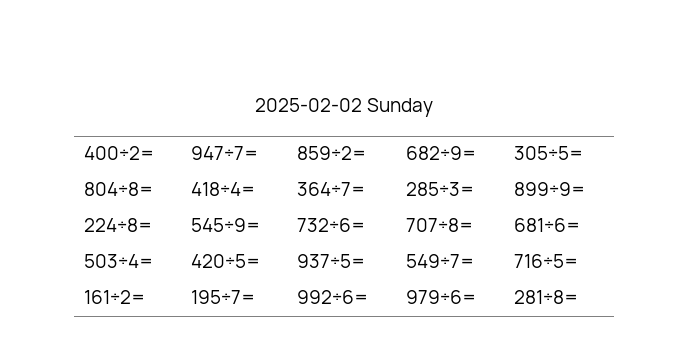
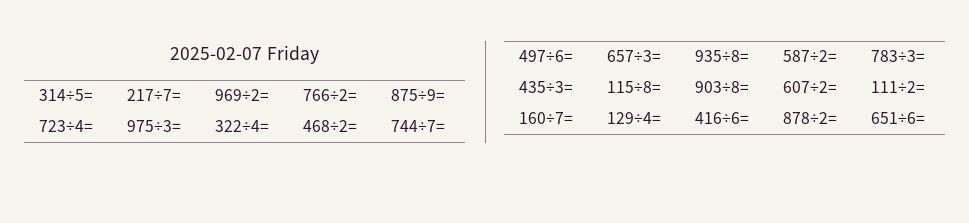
- 2025-02-02 Sunday
- 400÷2= | 947÷7= | 859÷2= | 682÷9= | 305÷5=
- 804÷8= | 418÷4= | 364÷7= | 285÷3= | 899÷9=
- 224÷8= | 545÷9= | 732÷6= | 707÷8= | 681÷6=
- 503÷4= | 420÷5= | 937÷5= | 549÷7= | 716÷5=
- 161÷2= | 195÷7= | 992÷6= | 979÷6= | 281÷8=
+ 2025-02-07 Friday
+ 314÷5= | 217÷7= | 969÷2= | 766÷2= | 875÷9=
+ 723÷4= | 975÷3= | 322÷4= | 468÷2= | 744÷7=
+ 497÷6= | 657÷3= | 935÷8= | 587÷2= | 783÷3=
+ 435÷3= | 115÷8= | 903÷8= | 607÷2= | 111÷2=
+ 160÷7= | 129÷4= | 416÷6= | 878÷2= | 651÷6=

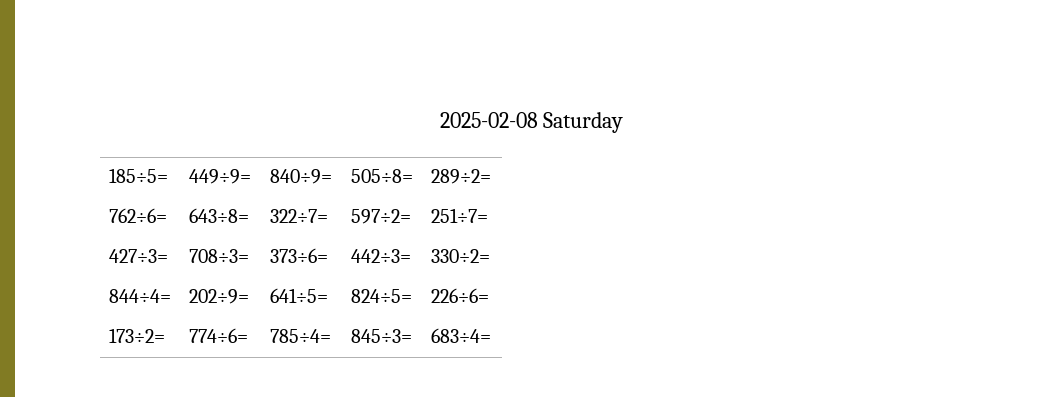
- 2025-02-07 Friday
- 314÷5= | 217÷7= | 969÷2= | 766÷2= | 875÷9=
- 723÷4= | 975÷3= | 322÷4= | 468÷2= | 744÷7=
- 497÷6= | 657÷3= | 935÷8= | 587÷2= | 783÷3=
- 435÷3= | 115÷8= | 903÷8= | 607÷2= | 111÷2=
- 160÷7= | 129÷4= | 416÷6= | 878÷2= | 651÷6=
+ 2025-02-08 Saturday
+ 185÷5= | 449÷9= | 840÷9= | 505÷8= | 289÷2=
+ 762÷6= | 643÷8= | 322÷7= | 597÷2= | 251÷7=
+ 427÷3= | 708÷3= | 373÷6= | 442÷3= | 330÷2=
+ 844÷4= | 202÷9= | 641÷5= | 824÷5= | 226÷6=
+ 173÷2= | 774÷6= | 785÷4= | 845÷3= | 683÷4=

